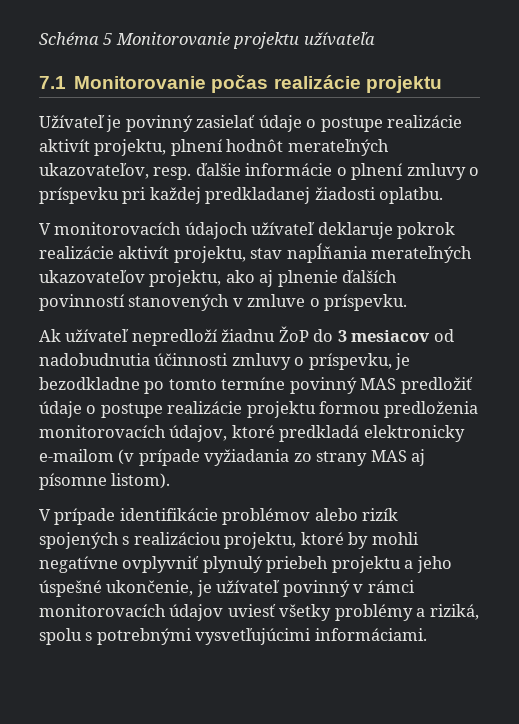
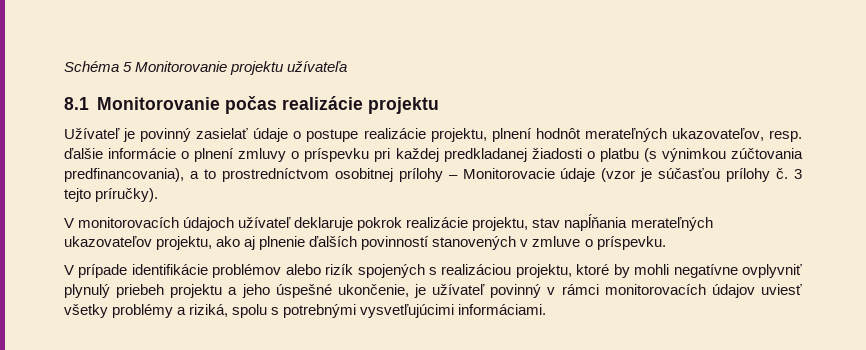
- 7.1 Monitorovanie počas realizácie projektu
+ 8.1 Monitorovanie počas realizácie projektu
- Užívateľ je povinný zasielať údaje o postupe realizácie aktivít projektu, plnení hodnôt merateľných ukazovateľov, resp. ďalšie informácie o plnení zmluvy o príspevku pri každej predkladanej žiadosti oplatbu.
+ Užívateľ je povinný zasielať údaje o postupe realizácie projektu, plnení hodnôt merateľných ukazovateľov, resp. ďalšie informácie o plnení zmluvy o príspevku pri každej predkladanej žiadosti o platbu (s výnimkou zúčtovania predfinancovania), a to prostredníctvom osobitnej prílohy – Monitorovacie údaje (vzor je súčasťou prílohy č. 3 tejto príručky).
- V monitorovacích údajoch užívateľ deklaruje pokrok realizácie aktivít projektu, stav napĺňania merateľných ukazovateľov projektu, ako aj plnenie ďalších povinností stanovených v zmluve o príspevku.
+ V monitorovacích údajoch užívateľ deklaruje pokrok realizácie projektu, stav napĺňania merateľných ukazovateľov projektu, ako aj plnenie ďalších povinností stanovených v zmluve o príspevku.
- Ak užívateľ nepredloží žiadnu ŽoP do 3 mesiacov od nadobudnutia účinnosti zmluvy o príspevku, je bezodkladne po tomto termíne povinný MAS predložiť údaje o postupe realizácie projektu formou predloženia monitorovacích údajov, ktoré predkladá elektronicky e-mailom (v prípade vyžiadania zo strany MAS aj písomne listom).

